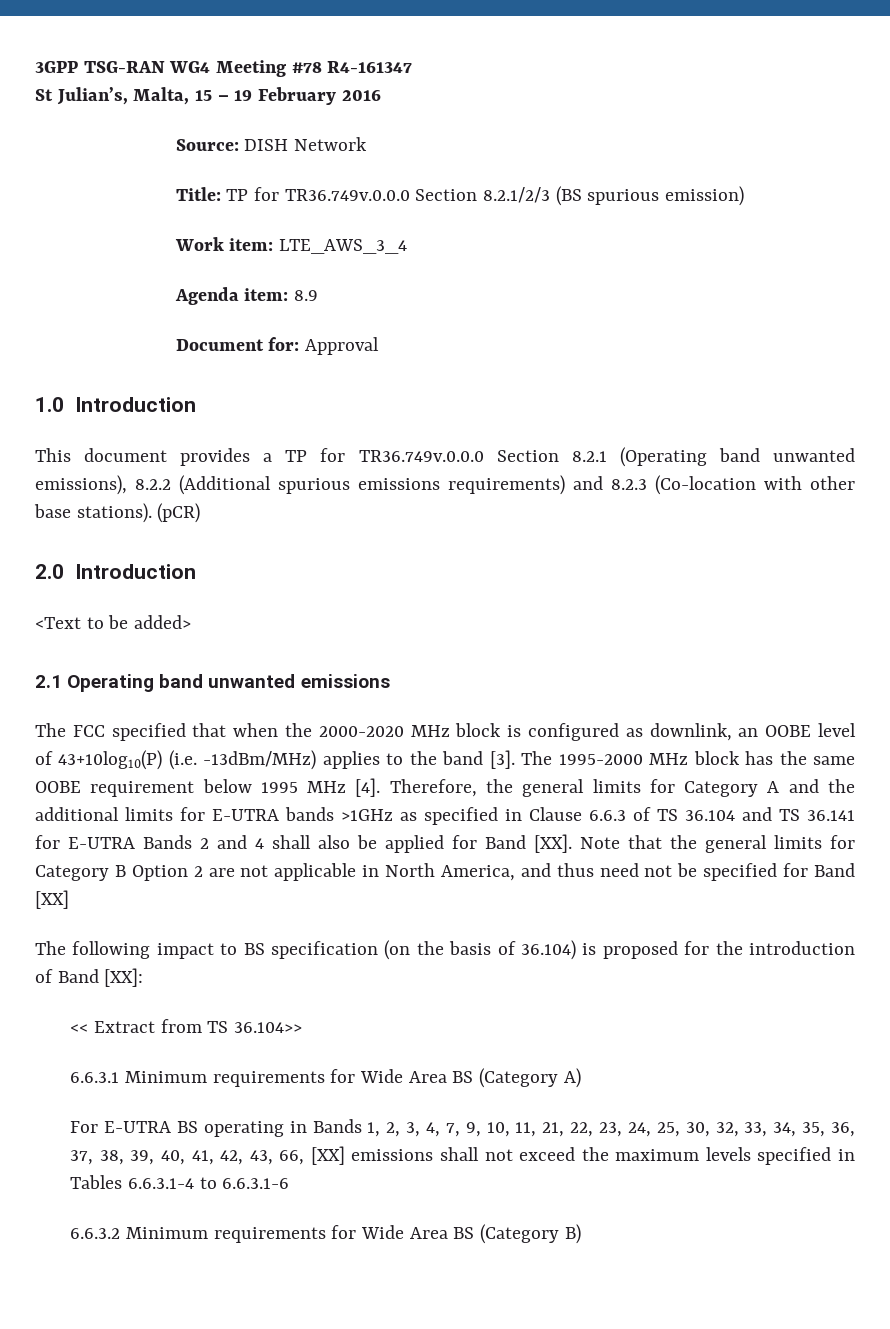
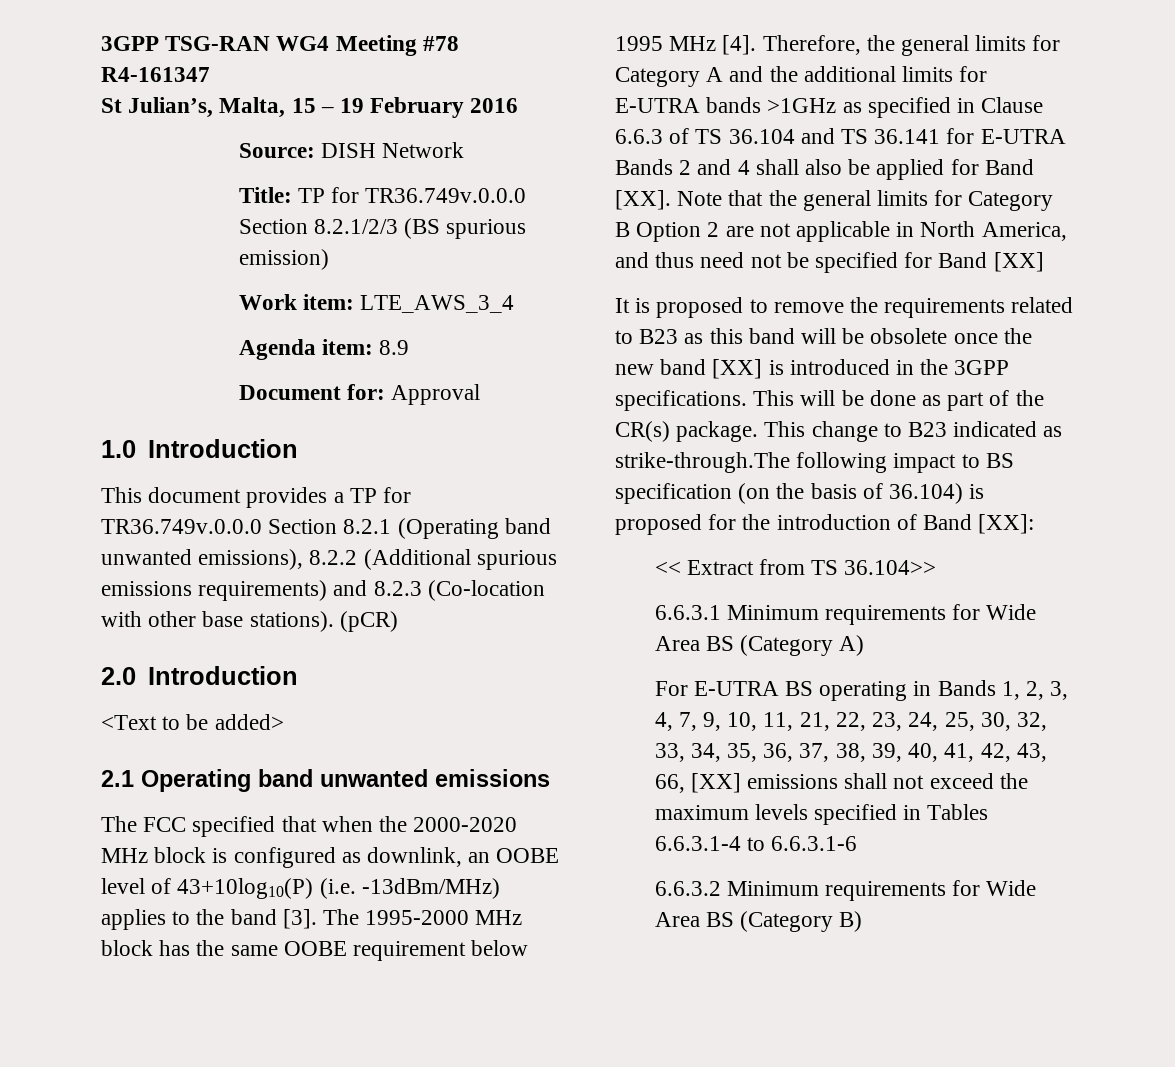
- The following impact to BS specification (on the basis of 36.104) is proposed for the introduction of Band [XX]:
+ It is proposed to remove the requirements related to B23 as this band will be obsolete once the new band [XX] is introduced in the 3GPP specifications. This will be done as part of the CR(s) package. This change to B23 indicated as strike-through.The following impact to BS specification (on the basis of 36.104) is proposed for the introduction of Band [XX]:

